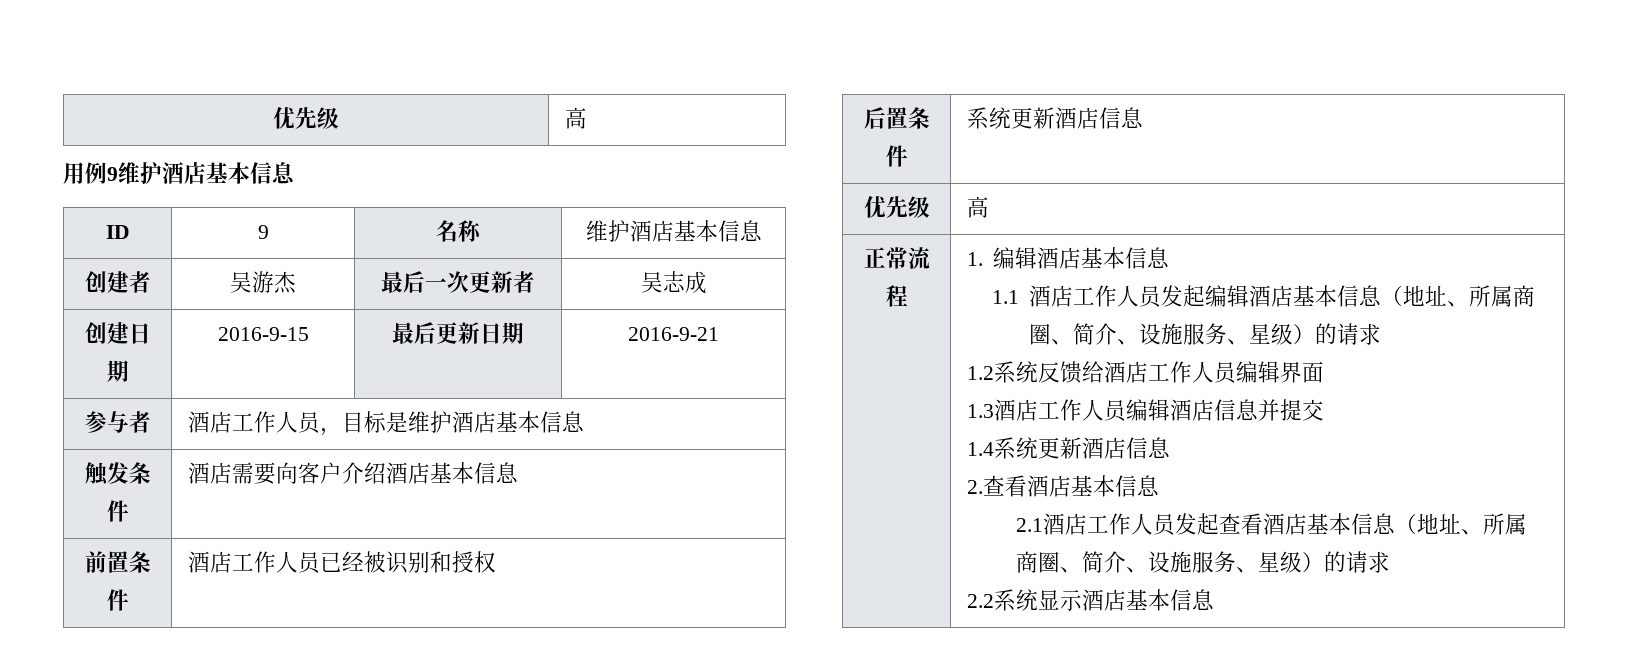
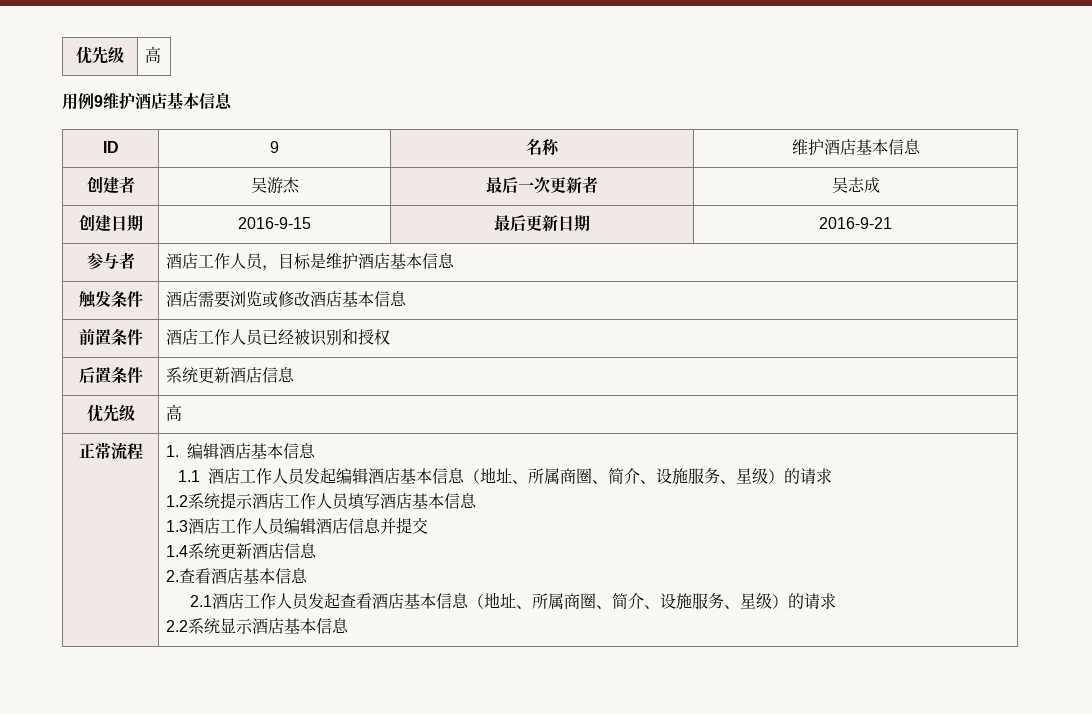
- 触发条件 | 酒店需要向客户介绍酒店基本信息
+ 触发条件 | 酒店需要浏览或修改酒店基本信息
- 1.2系统反馈给酒店工作人员编辑界面
+ 1.2系统提示酒店工作人员填写酒店基本信息

